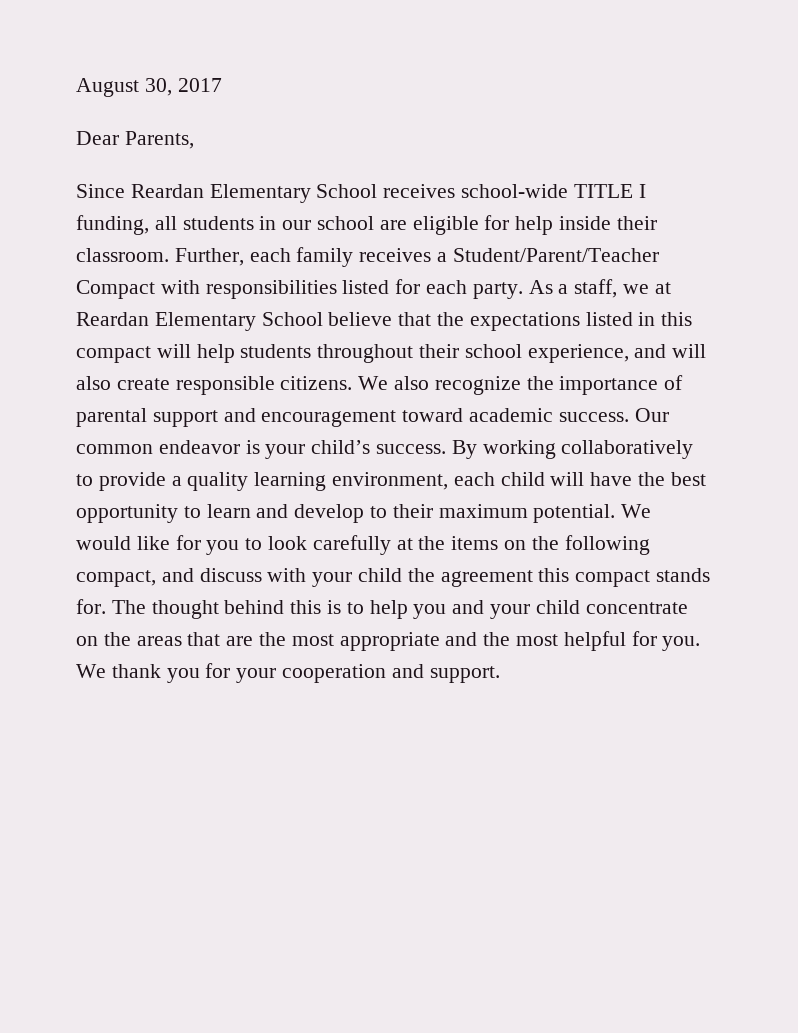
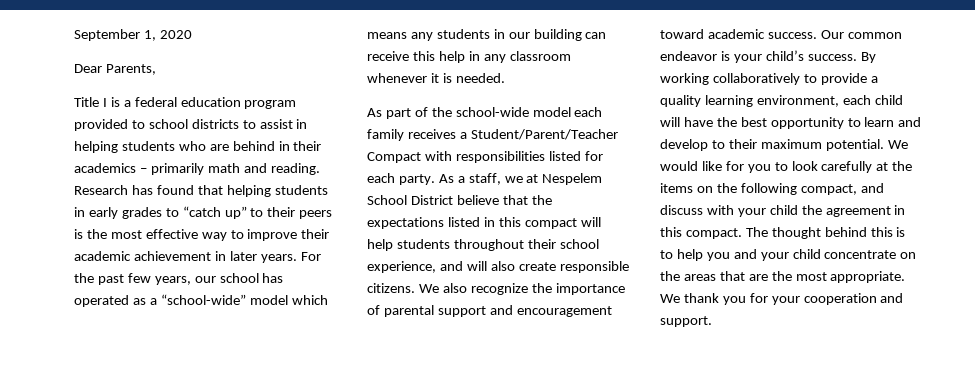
- August 30, 2017
+ September 1, 2020
- Since Reardan Elementary School receives school-wide TITLE I funding, all students in our school are eligible for help inside their classroom. Further, each family receives a Student/Parent/Teacher Compact with responsibilities listed for each party.
+ Title I is a federal education program provided to school districts to assist in helping students who are behind in their academics – primarily math and reading. Research has found that helping students in early grades to “catch up” to their peers is the most effective way to improve their academic achievement in later years. For the past few years, our school has operated as a “school-wide” model which means any students in our building can receive this help in any classroom whenever it is needed.
+ As part of the school-wide model each family receives a Student/Parent/Teacher Compact with responsibilities listed for each party.
- As a staff, we at Reardan Elementary School believe that the expectations listed in this compact will help students throughout their school experience, and will also create responsible citizens.
+ As a staff, we at Nespelem School District believe that the expectations listed in this compact will help students throughout their school experience, and will also create responsible citizens.
- We would like for you to look carefully at the items on the following compact, and discuss with your child the agreement this compact stands for.
+ We would like for you to look carefully at the items on the following compact, and discuss with your child the agreement in this compact.
- The thought behind this is to help you and your child concentrate on the areas that are the most appropriate and the most helpful for you.
+ The thought behind this is to help you and your child concentrate on the areas that are the most appropriate.

